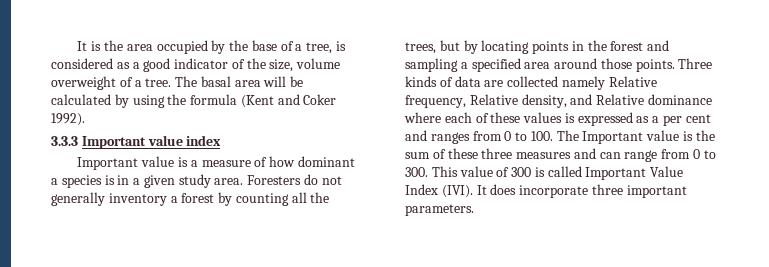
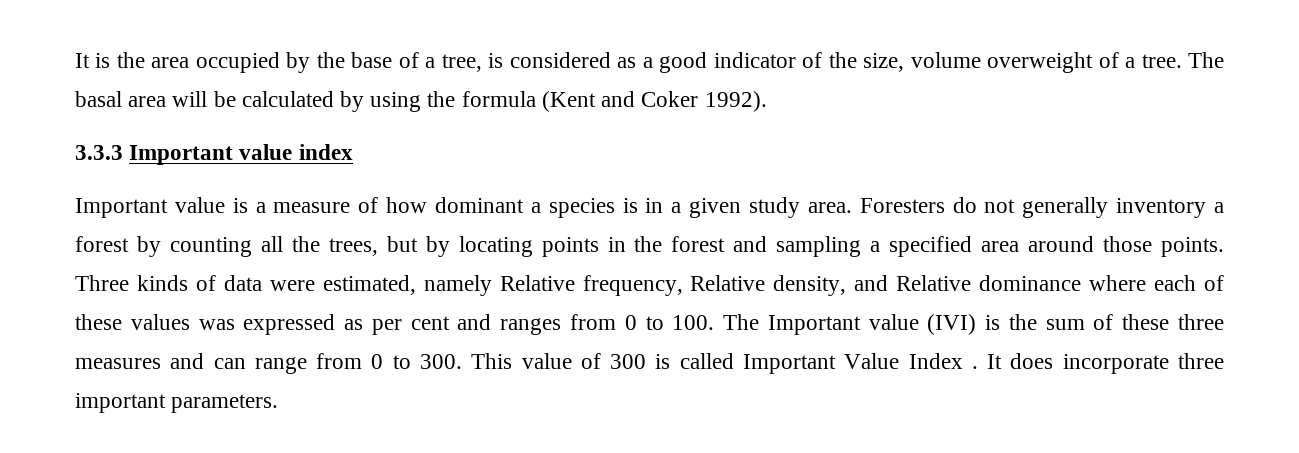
- Three kinds of data are collected namely Relative frequency, Relative density, and Relative dominance where each of these values is expressed as a per cent and ranges from 0 to 100. The Important value is the sum of these three measures and can range from 0 to 300. This value of 300 is called Important Value Index (IVI).
+ Three kinds of data were estimated, namely Relative frequency, Relative density, and Relative dominance where each of these values was expressed as per cent and ranges from 0 to 100. The Important value (IVI) is the sum of these three measures and can range from 0 to 300. This value of 300 is called Important Value Index .

